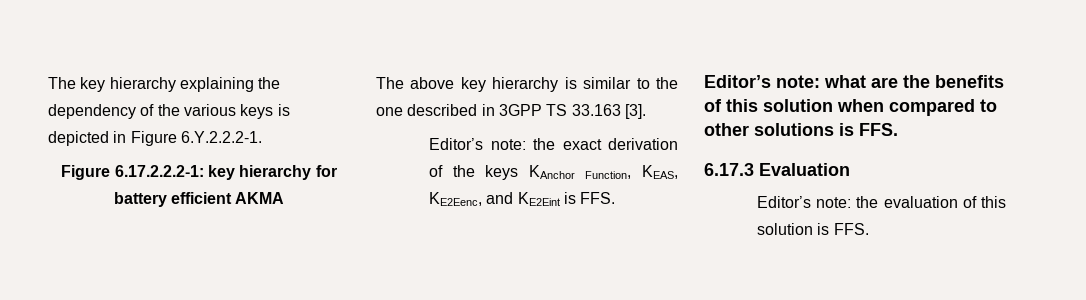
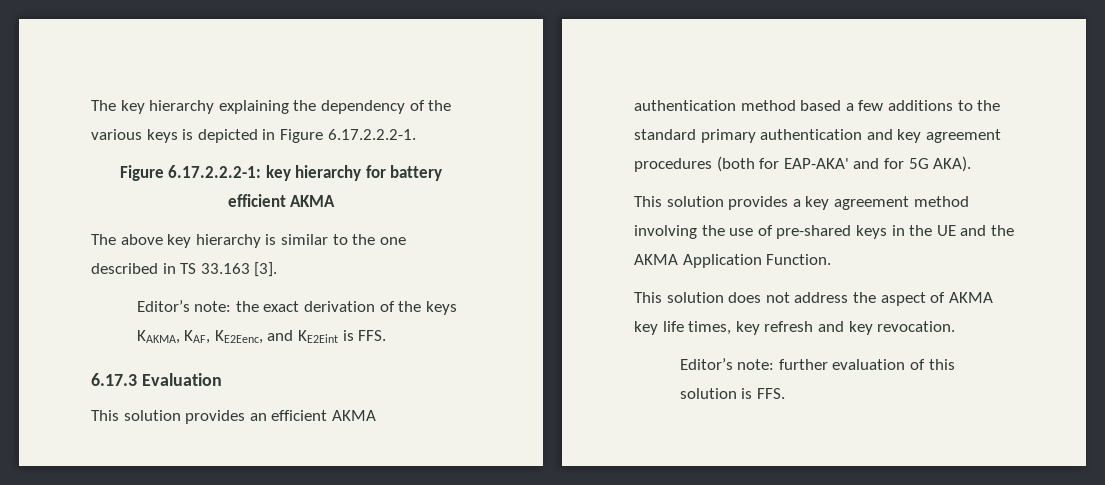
- The key hierarchy explaining the dependency of the various keys is depicted in Figure 6.Y.2.2.2-1.
+ The key hierarchy explaining the dependency of the various keys is depicted in Figure 6.17.2.2.2-1.
- The above key hierarchy is similar to the one described in 3GPP TS 33.163 [3].
+ The above key hierarchy is similar to the one described in TS 33.163 [3].
- Editor’s note: the exact derivation of the keys KAnchor Function, KEAS, KE2Eenc, and KE2Eint is FFS.
+ Editor’s note: the exact derivation of the keys KAKMA, KAF, KE2Eenc, and KE2Eint is FFS.
- Editor’s note: what are the benefits of this solution when compared to other solutions is FFS.
  6.17.3 Evaluation
- Editor’s note: the evaluation of this solution is FFS.
+ This solution provides an efficient AKMA authentication method based a few additions to the standard primary authentication and key agreement procedures (both for EAP-AKA' and for 5G AKA).
+ This solution provides a key agreement method involving the use of pre-shared keys in the UE and the AKMA Application Function.
+ This solution does not address the aspect of AKMA key life times, key refresh and key revocation.
+ Editor’s note: further evaluation of this solution is FFS.

